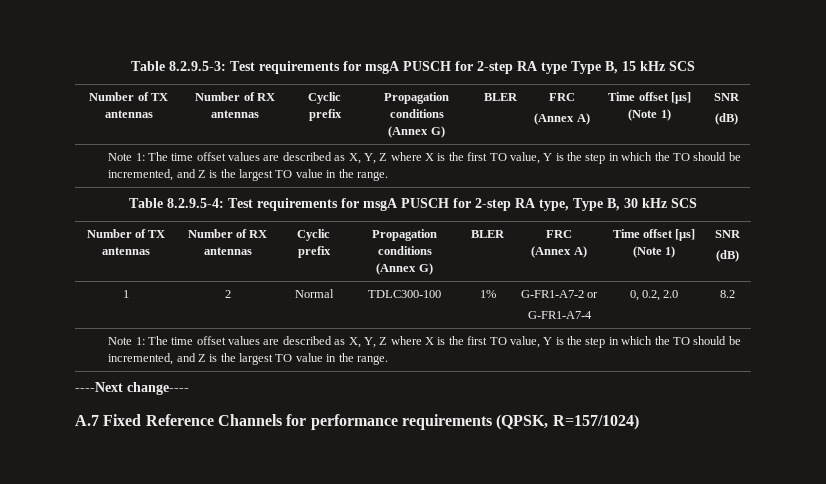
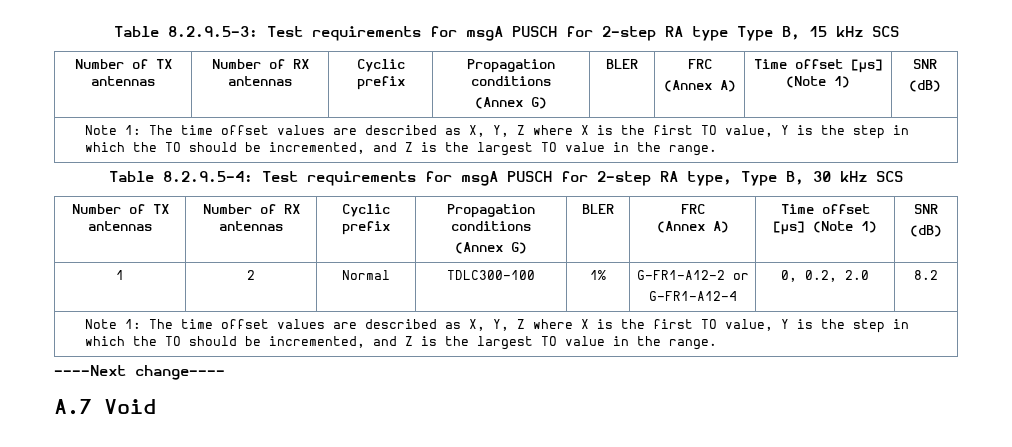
- 1 | 2 | Normal | TDLC300-100 | 1% | G-FR1-A7-2 or
- G-FR1-A7-4 | 0, 0.2, 2.0 | 8.2
+ 1 | 2 | Normal | TDLC300-100 | 1% | G-FR1-A12-2 or
+ G-FR1-A12-4 | 0, 0.2, 2.0 | 8.2
- A.7 Fixed Reference Channels for performance requirements (QPSK, R=157/1024)
+ A.7 Void

